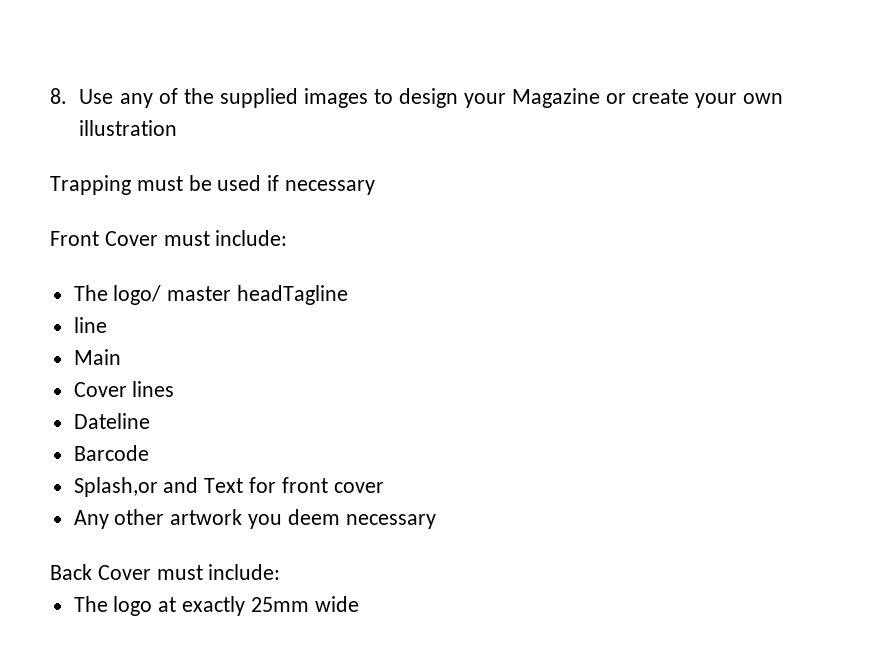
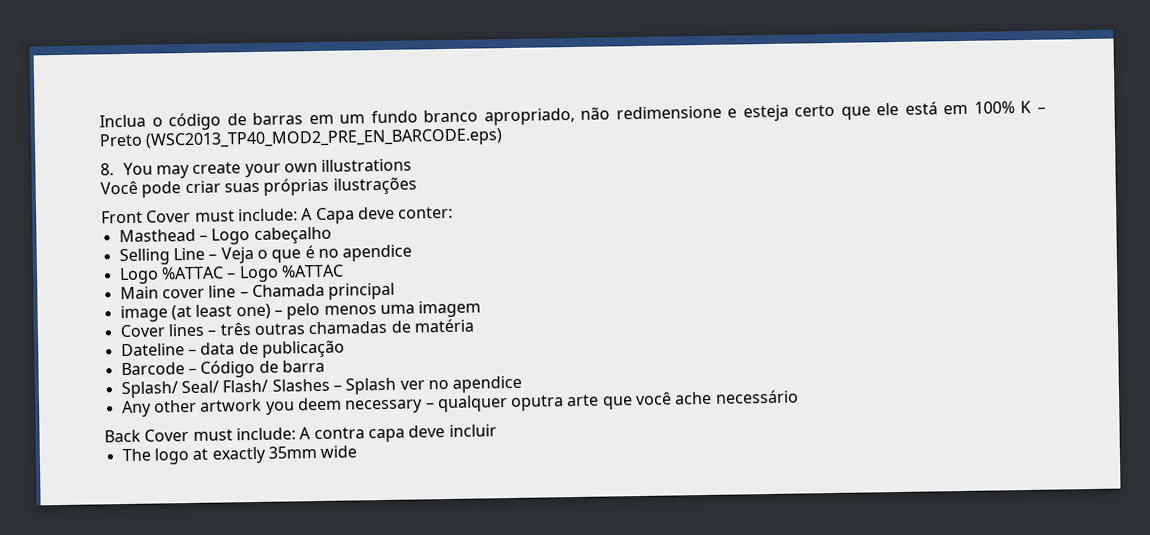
- 8. Use any of the supplied images to design your Magazine or create your own illustration
- Trapping must be used if necessary
- Front Cover must include:
- The logo/ master headTagline
- line
- Main
- Cover lines
- Dateline
- Barcode
- Splash,or and Text for front cover
+ Inclua o código de barras em um fundo branco apropriado, não redimensione e esteja certo que ele está em 100% K – Preto (WSC2013_TP40_MOD2_PRE_EN_BARCODE.eps)
+ 8. You may create your own illustrations
+ Você pode criar suas próprias ilustrações
+ Front Cover must include: A Capa deve conter:
+ Masthead – Logo cabeçalho
+ Selling Line – Veja o que é no apendice
+ Logo %ATTAC – Logo %ATTAC
+ Main cover line – Chamada principal
+ image (at least one) – pelo menos uma imagem
+ Cover lines – três outras chamadas de matéria
+ Dateline – data de publicação
+ Barcode – Código de barra
+ Splash/ Seal/ Flash/ Slashes – Splash ver no apendice
- Any other artwork you deem necessary
+ Any other artwork you deem necessary – qualquer oputra arte que você ache necessário
- Back Cover must include:
+ Back Cover must include: A contra capa deve incluir
- The logo at exactly 25mm wide
+ The logo at exactly 35mm wide

